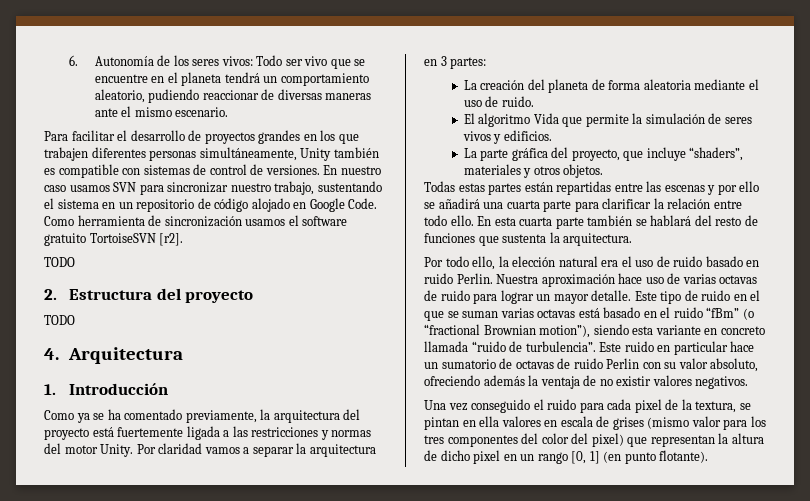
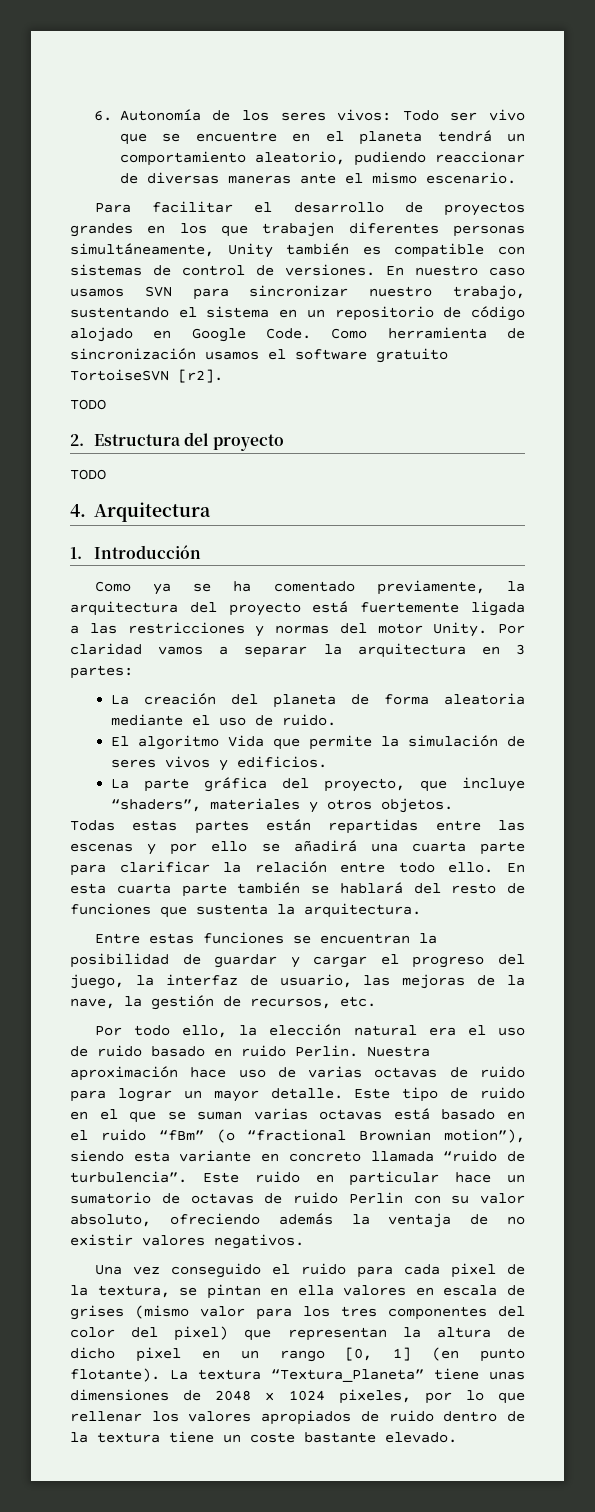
+ Entre estas funciones se encuentran la posibilidad de guardar y cargar el progreso del juego, la interfaz de usuario, las mejoras de la nave, la gestión de recursos, etc.
+ La textura “Textura_Planeta” tiene unas dimensiones de 2048 x 1024 pixeles, por lo que rellenar los valores apropiados de ruido dentro de la textura tiene un coste bastante elevado.

